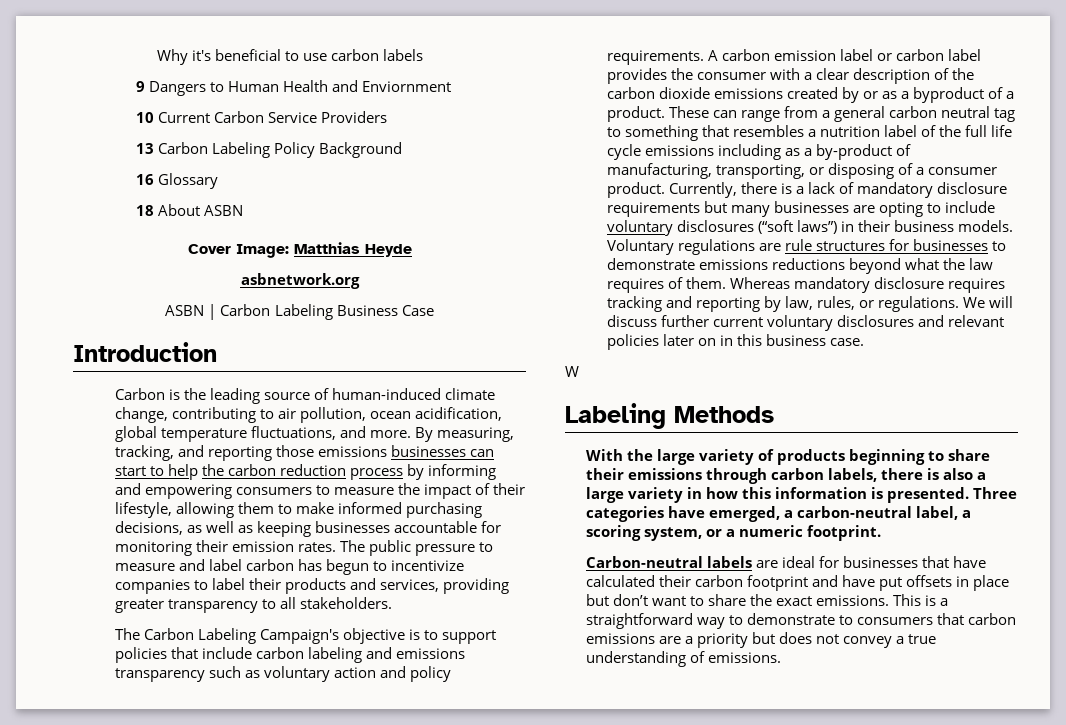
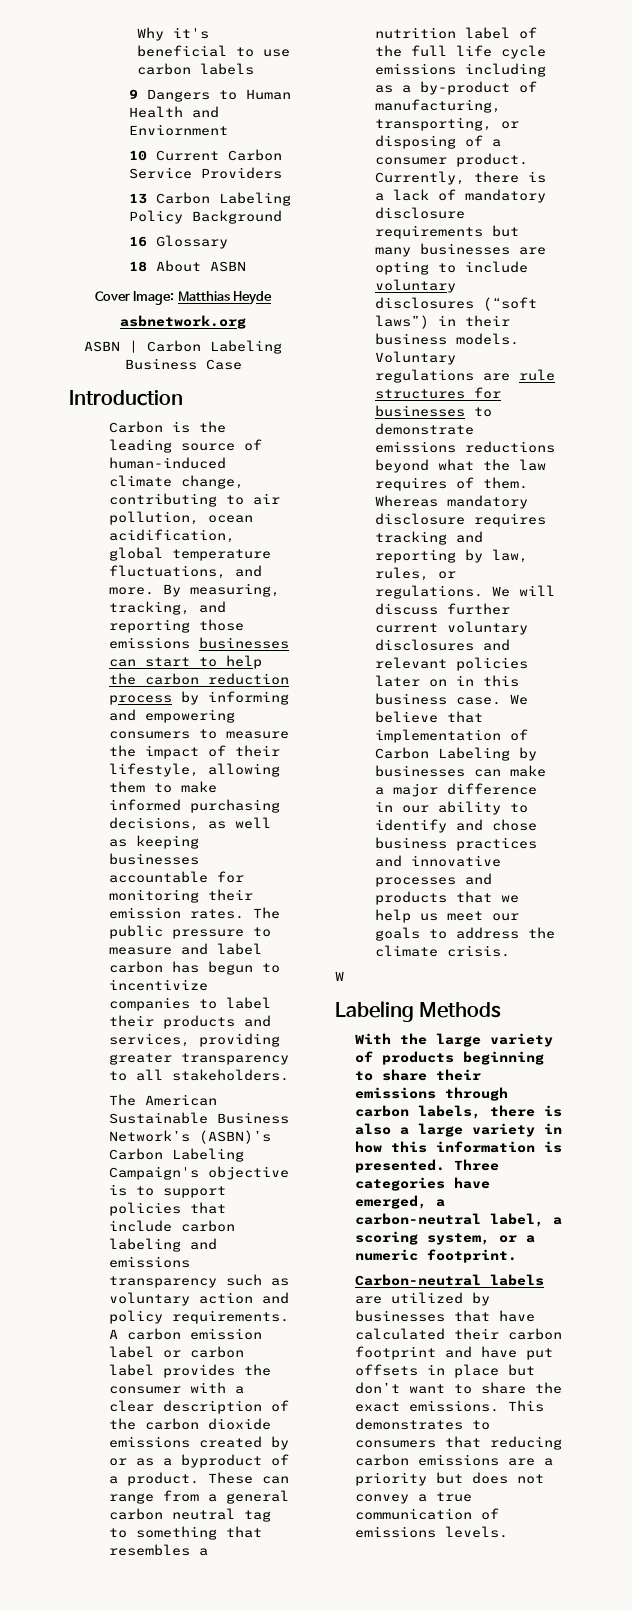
- The Carbon Labeling Campaign's objective is to support policies that include carbon labeling and emissions transparency such as voluntary action and policy requirements.
+ The American Sustainable Business Network’s (ASBN)’s Carbon Labeling Campaign's objective is to support policies that include carbon labeling and emissions transparency such as voluntary action and policy requirements.
+ We believe that implementation of Carbon Labeling by businesses can make a major difference in our ability to identify and chose business practices and innovative processes and products that we help us meet our goals to address the climate crisis.
- Carbon-neutral labels are ideal for businesses that have calculated their carbon footprint and have put offsets in place but don’t want to share the exact emissions.
+ Carbon-neutral labels are utilized by businesses that have calculated their carbon footprint and have put offsets in place but don’t want to share the exact emissions.
- This is a straightforward way to demonstrate to consumers that carbon emissions are a priority but does not convey a true understanding of emissions.
+ This demonstrates to consumers that reducing carbon emissions are a priority but does not convey a true communication of emissions levels.

